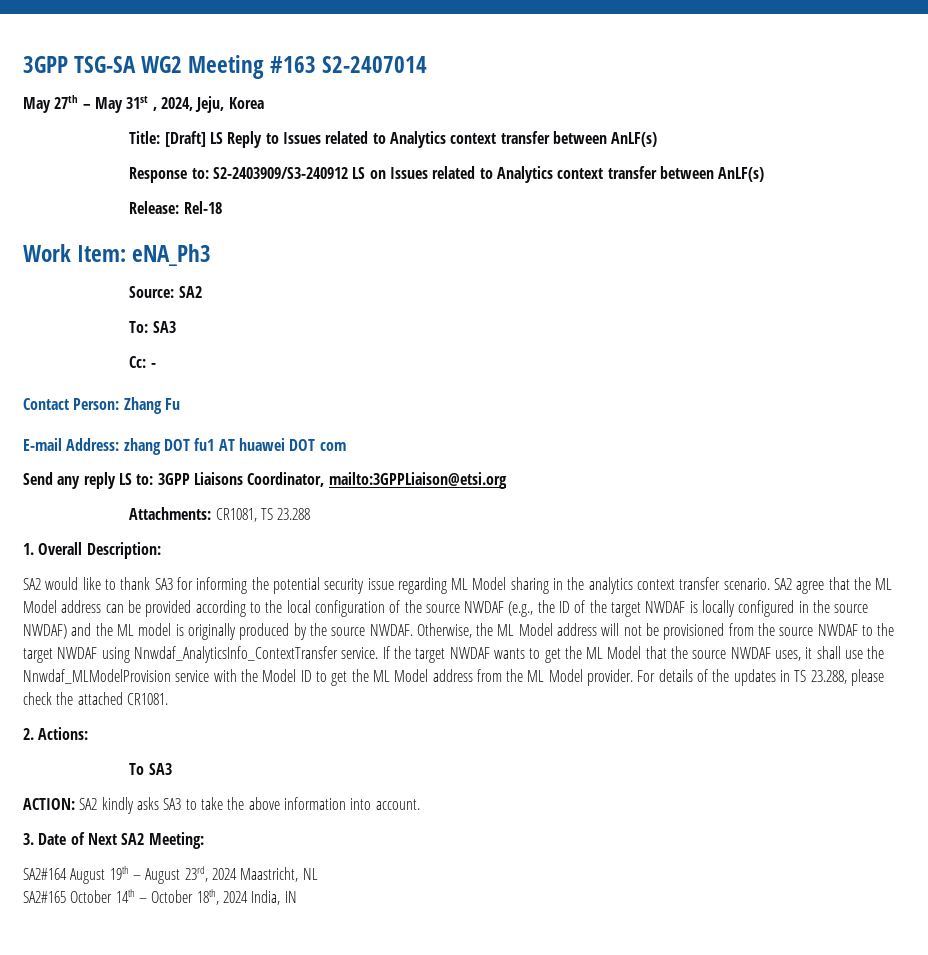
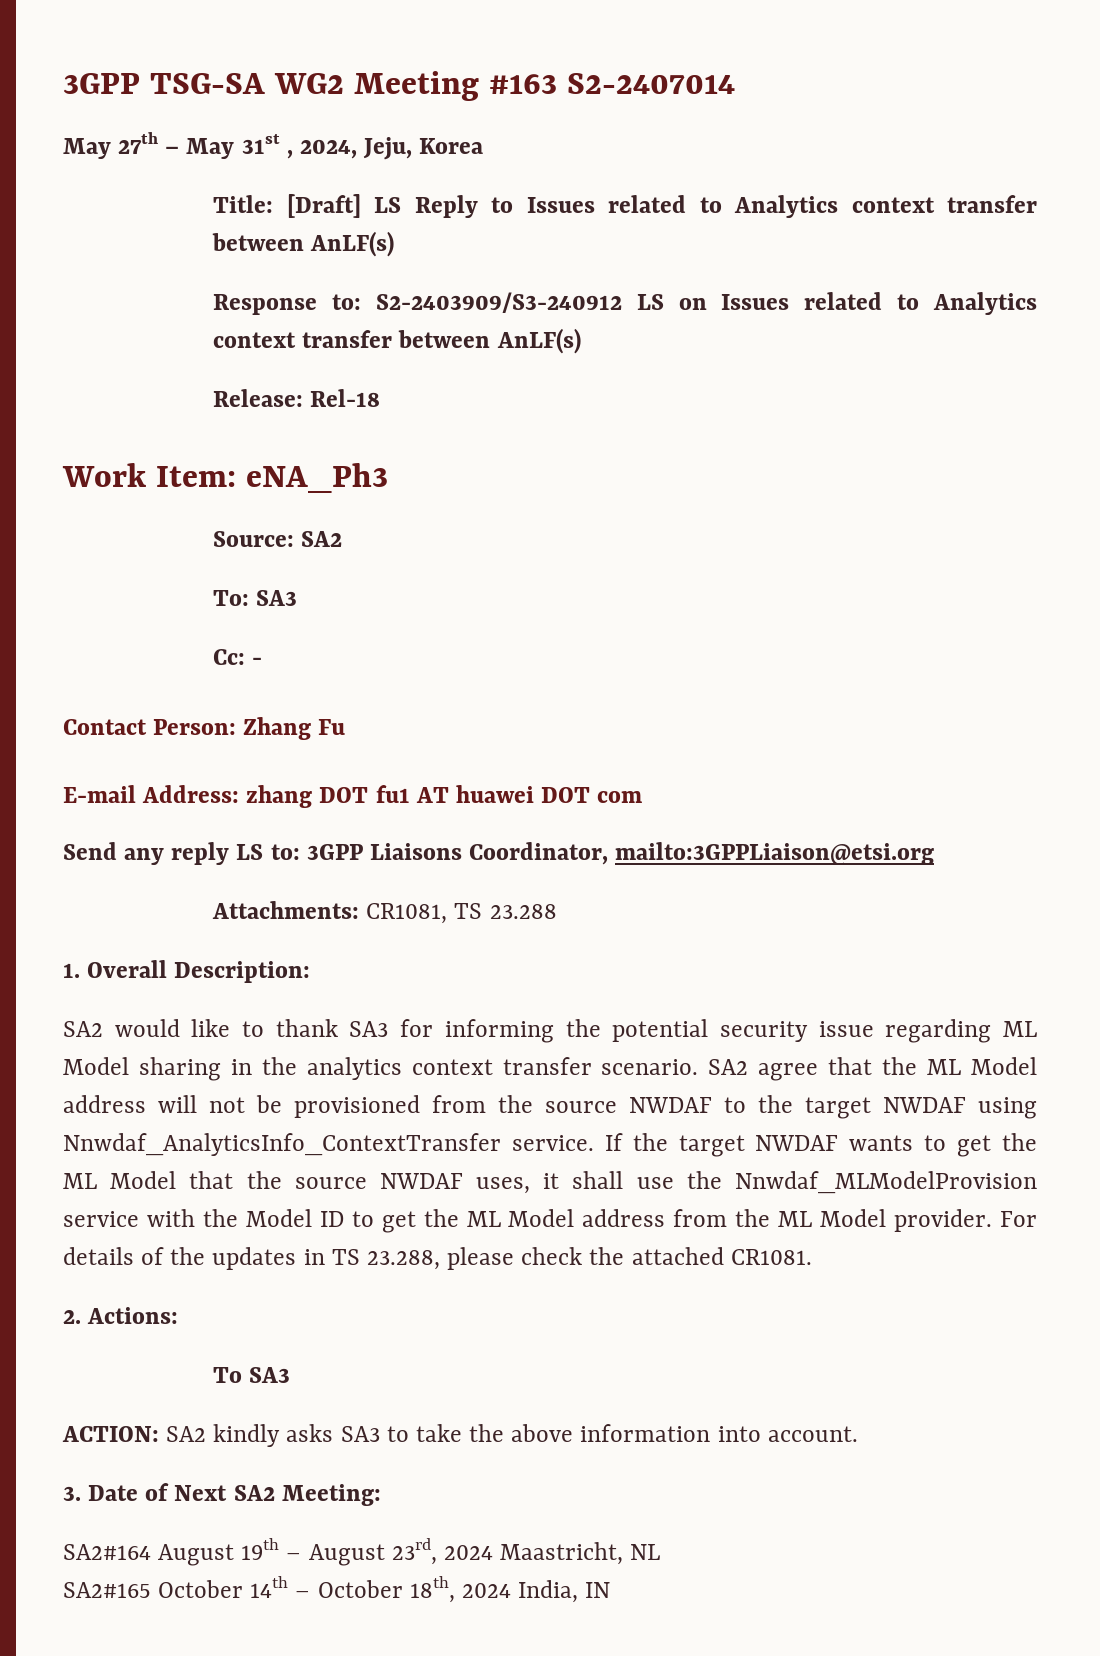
- SA2 agree that the ML Model address can be provided according to the local configuration of the source NWDAF (e.g., the ID of the target NWDAF is locally configured in the source NWDAF) and the ML model is originally produced by the source NWDAF. Otherwise, the ML Model address will not be provisioned from the source NWDAF to the target NWDAF using Nnwdaf_AnalyticsInfo_ContextTransfer service.
+ SA2 agree that the ML Model address will not be provisioned from the source NWDAF to the target NWDAF using Nnwdaf_AnalyticsInfo_ContextTransfer service.

